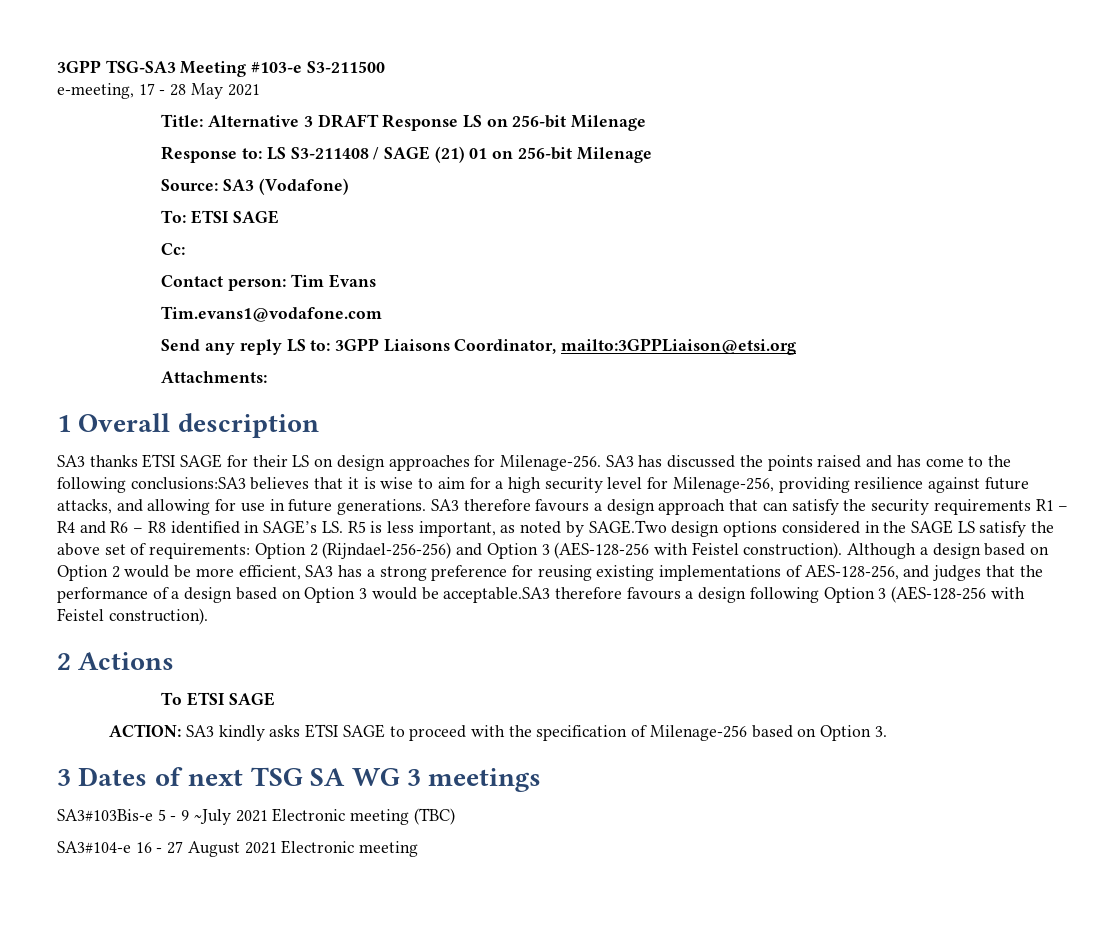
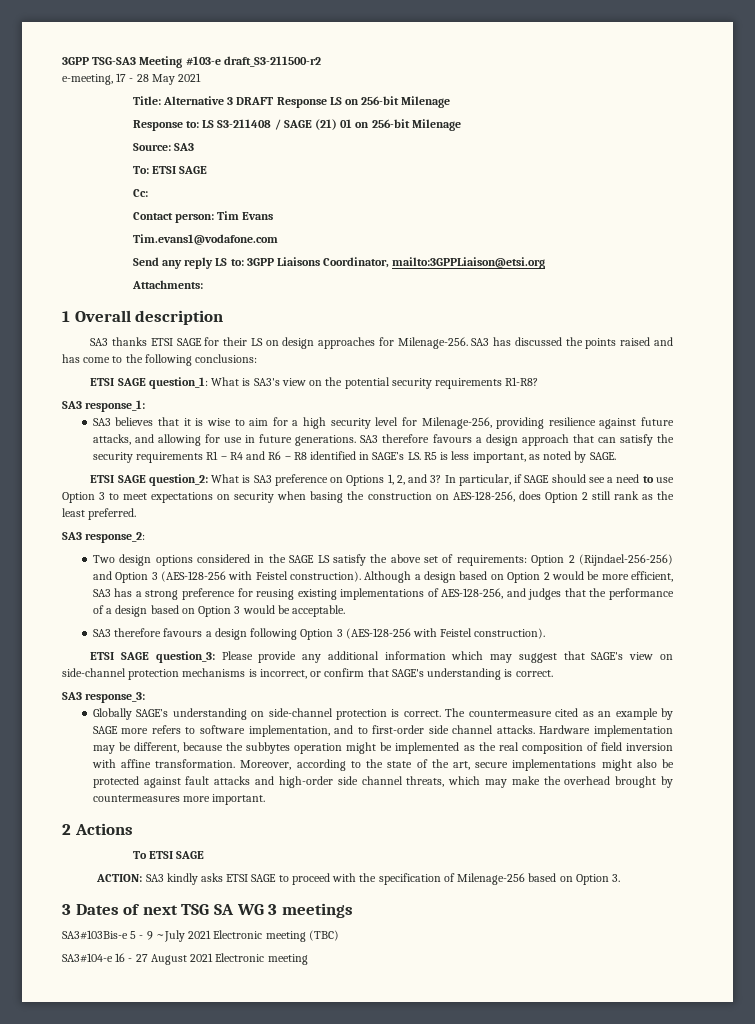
- 3GPP TSG-SA3 Meeting #103-e S3-211500
+ 3GPP TSG-SA3 Meeting #103-e draft_S3-211500-r2
- Source: SA3 (Vodafone)
+ Source: SA3
- SA3 has discussed the points raised and has come to the following conclusions:SA3 believes that it is wise to aim for a high security level for Milenage-256, providing resilience against future attacks, and allowing for use in future generations.
+ SA3 has discussed the points raised and has come to the following conclusions:
+ ETSI SAGE question_1: What is SA3's view on the potential security requirements R1-R8?
+ SA3 response_1:
+ SA3 believes that it is wise to aim for a high security level for Milenage-256, providing resilience against future attacks, and allowing for use in future generations.
- SA3 therefore favours a design approach that can satisfy the security requirements R1 – R4 and R6 – R8 identified in SAGE’s LS. R5 is less important, as noted by SAGE.Two design options considered in the SAGE LS satisfy the above set of requirements: Option 2 (Rijndael-256-256) and Option 3 (AES-128-256 with Feistel construction).
+ SA3 therefore favours a design approach that can satisfy the security requirements R1 – R4 and R6 – R8 identified in SAGE’s LS. R5 is less important, as noted by SAGE.
+ ETSI SAGE question_2: What is SA3 preference on Options 1, 2, and 3? In particular, if SAGE should see a need to use Option 3 to meet expectations on security when basing the construction on AES-128-256, does Option 2 still rank as the least preferred.
+ SA3 response_2:
+ Two design options considered in the SAGE LS satisfy the above set of requirements: Option 2 (Rijndael-256-256) and Option 3 (AES-128-256 with Feistel construction).
- Although a design based on Option 2 would be more efficient, SA3 has a strong preference for reusing existing implementations of AES-128-256, and judges that the performance of a design based on Option 3 would be acceptable.SA3 therefore favours a design following Option 3 (AES-128-256 with Feistel construction).
+ Although a design based on Option 2 would be more efficient, SA3 has a strong preference for reusing existing implementations of AES-128-256, and judges that the performance of a design based on Option 3 would be acceptable.
+ SA3 therefore favours a design following Option 3 (AES-128-256 with Feistel construction).
+ ETSI SAGE question_3: Please provide any additional information which may suggest that SAGE's view on side-channel protection mechanisms is incorrect, or confirm that SAGE's understanding is correct.
+ SA3 response_3:
+ Globally SAGE’s understanding on side-channel protection is correct. The countermeasure cited as an example by SAGE more refers to software implementation, and to first-order side channel attacks. Hardware implementation may be different, because the subbytes operation might be implemented as the real composition of field inversion with affine transformation. Moreover, according to the state of the art, secure implementations might also be protected against fault attacks and high-order side channel threats, which may make the overhead brought by countermeasures more important.

